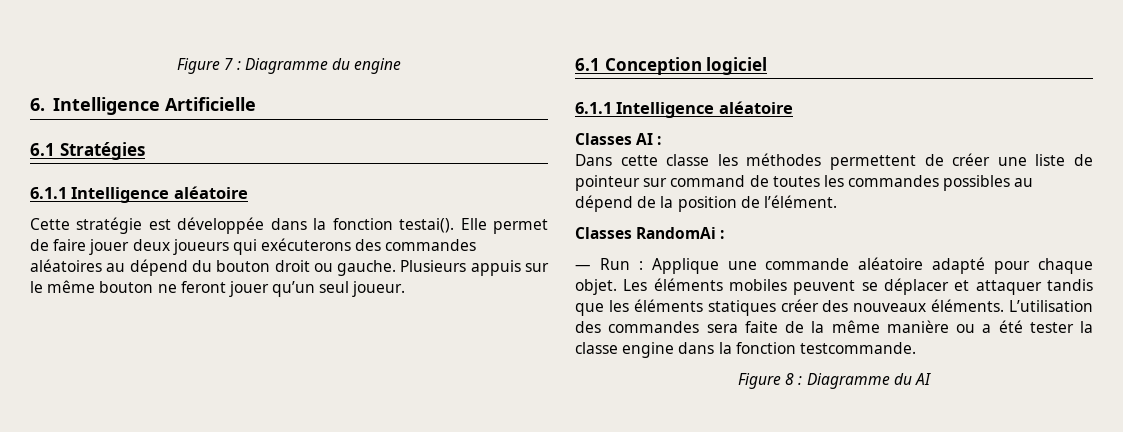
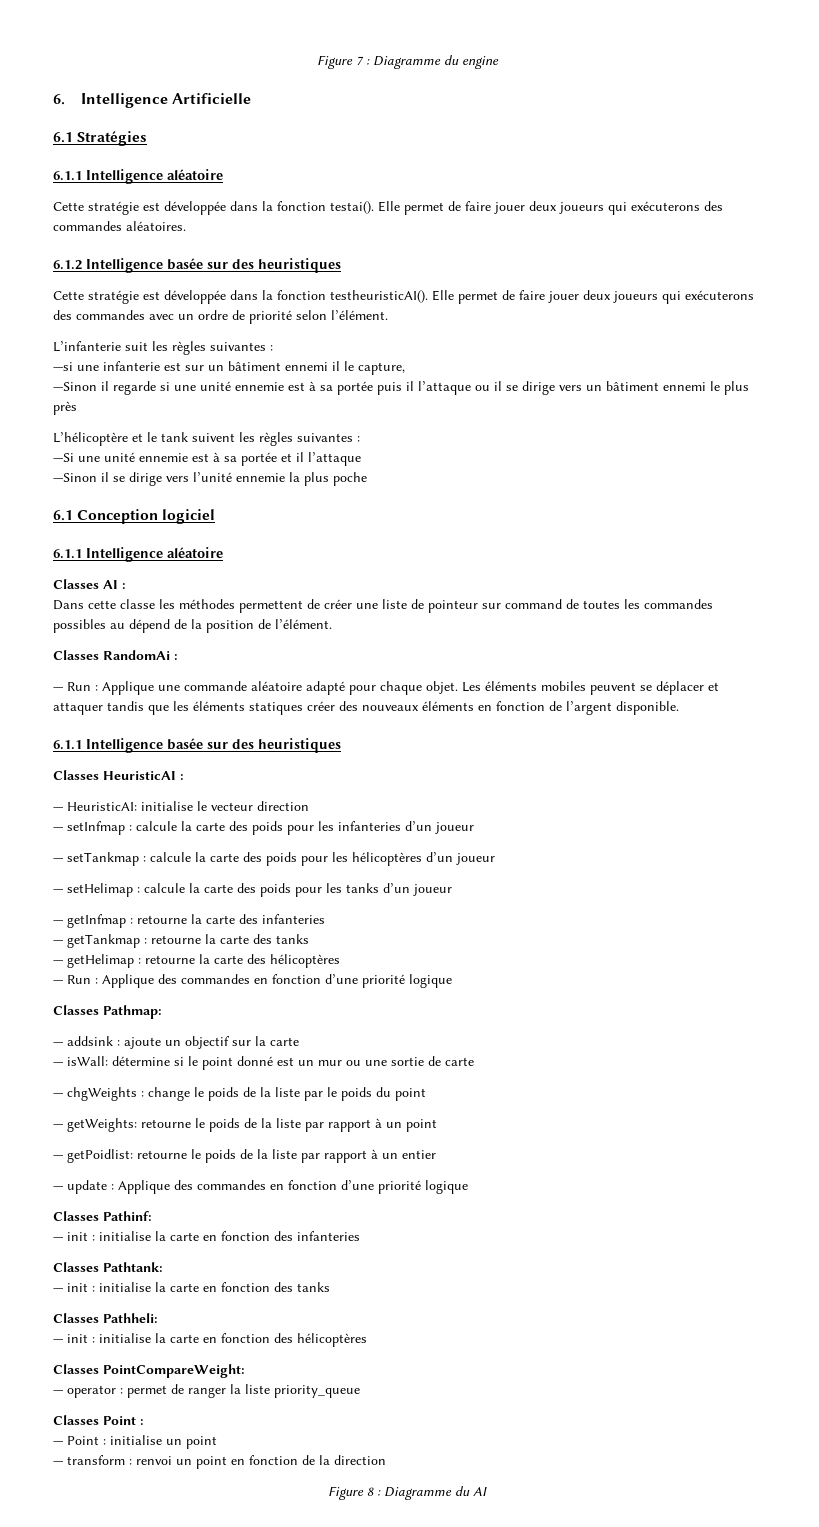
- Elle permet de faire jouer deux joueurs qui exécuterons des commandes aléatoires au dépend du bouton droit ou gauche. Plusieurs appuis sur le même bouton ne feront jouer qu’un seul joueur.
+ Elle permet de faire jouer deux joueurs qui exécuterons des commandes aléatoires.
+ 6.1.2 Intelligence basée sur des heuristiques
+ Cette stratégie est développée dans la fonction testheuristicAI(). Elle permet de faire jouer deux joueurs qui exécuterons des commandes avec un ordre de priorité selon l’élément.
+ L’infanterie suit les règles suivantes :
+ —si une infanterie est sur un bâtiment ennemi il le capture,
+ —Sinon il regarde si une unité ennemie est à sa portée puis il l’attaque ou il se dirige vers un bâtiment ennemi le plus près
+ L’hélicoptère et le tank suivent les règles suivantes :
+ —Si une unité ennemie est à sa portée et il l’attaque
+ —Sinon il se dirige vers l’unité ennemie la plus poche
- Les éléments mobiles peuvent se déplacer et attaquer tandis que les éléments statiques créer des nouveaux éléments. L’utilisation des commandes sera faite de la même manière ou a été tester la classe engine dans la fonction testcommande.
+ Les éléments mobiles peuvent se déplacer et attaquer tandis que les éléments statiques créer des nouveaux éléments en fonction de l’argent disponible.
+ 6.1.1 Intelligence basée sur des heuristiques
+ Classes HeuristicAI :
+ — HeuristicAI: initialise le vecteur direction
+ — setInfmap : calcule la carte des poids pour les infanteries d’un joueur
+ — setTankmap : calcule la carte des poids pour les hélicoptères d’un joueur
+ — setHelimap : calcule la carte des poids pour les tanks d’un joueur
+ — getInfmap : retourne la carte des infanteries
+ — getTankmap : retourne la carte des tanks
+ — getHelimap : retourne la carte des hélicoptères
+ — Run : Applique des commandes en fonction d’une priorité logique
+ Classes Pathmap:
+ — addsink : ajoute un objectif sur la carte
+ — isWall: détermine si le point donné est un mur ou une sortie de carte
+ — chgWeights : change le poids de la liste par le poids du point
+ — getWeights: retourne le poids de la liste par rapport à un point
+ — getPoidlist: retourne le poids de la liste par rapport à un entier
+ — update : Applique des commandes en fonction d’une priorité logique
+ Classes Pathinf:
+ — init : initialise la carte en fonction des infanteries
+ Classes Pathtank:
+ — init : initialise la carte en fonction des tanks
+ Classes Pathheli:
+ — init : initialise la carte en fonction des hélicoptères
+ Classes PointCompareWeight:
+ — operator : permet de ranger la liste priority_queue
+ Classes Point :
+ — Point : initialise un point
+ — transform : renvoi un point en fonction de la direction

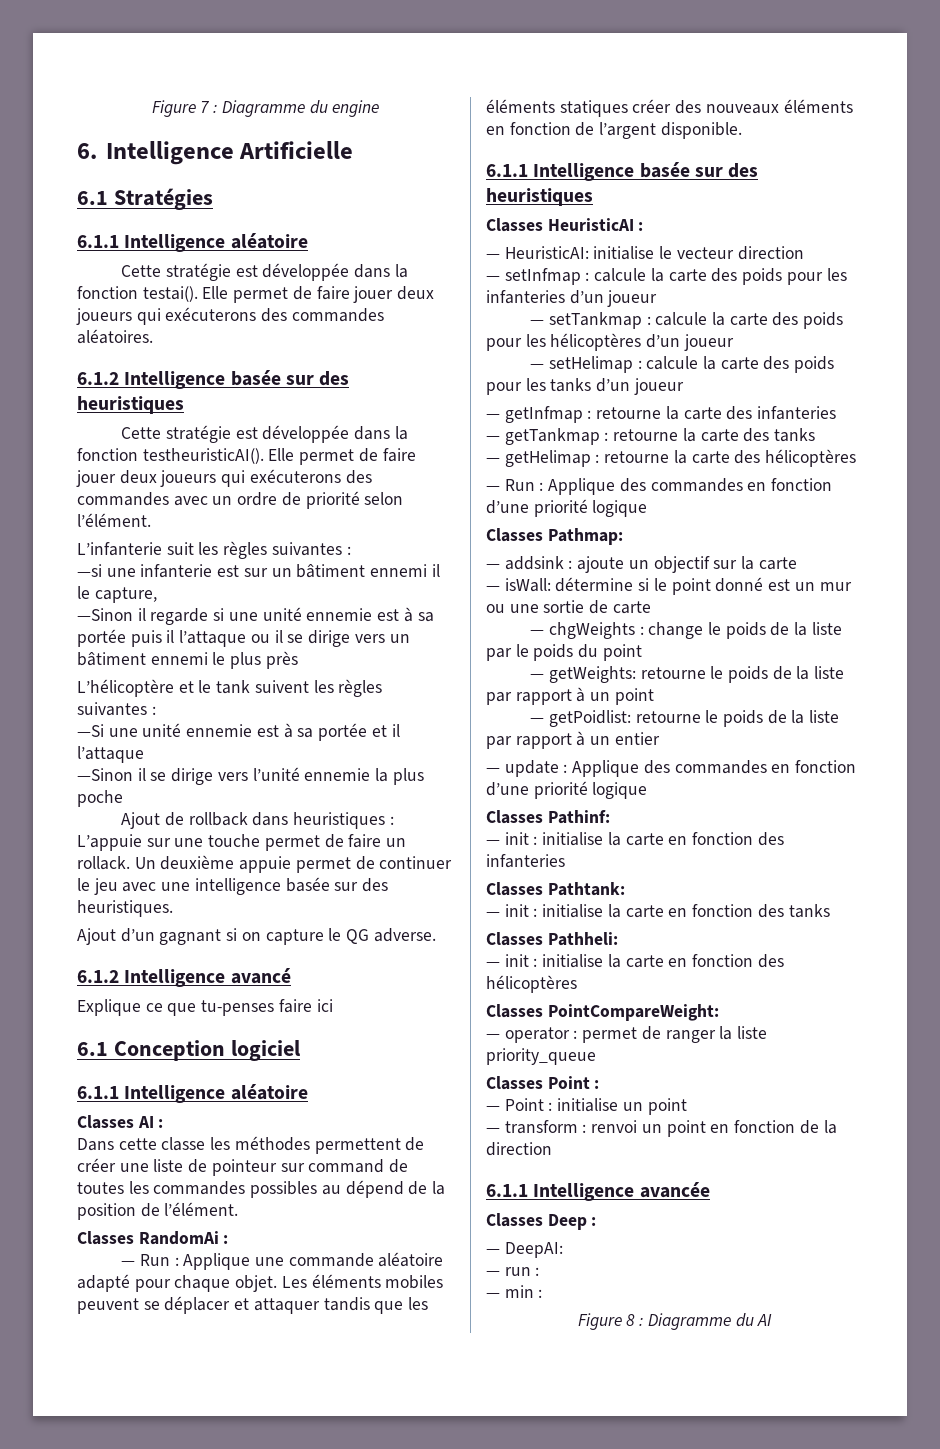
+ Ajout de rollback dans heuristiques : L’appuie sur une touche permet de faire un rollack. Un deuxième appuie permet de continuer le jeu avec une intelligence basée sur des heuristiques.
+ Ajout d’un gagnant si on capture le QG adverse.
+ 6.1.2 Intelligence avancé
+ Explique ce que tu-penses faire ici
+ 6.1.1 Intelligence avancée
+ Classes Deep :
+ — DeepAI:
+ — run :
+ — min :

